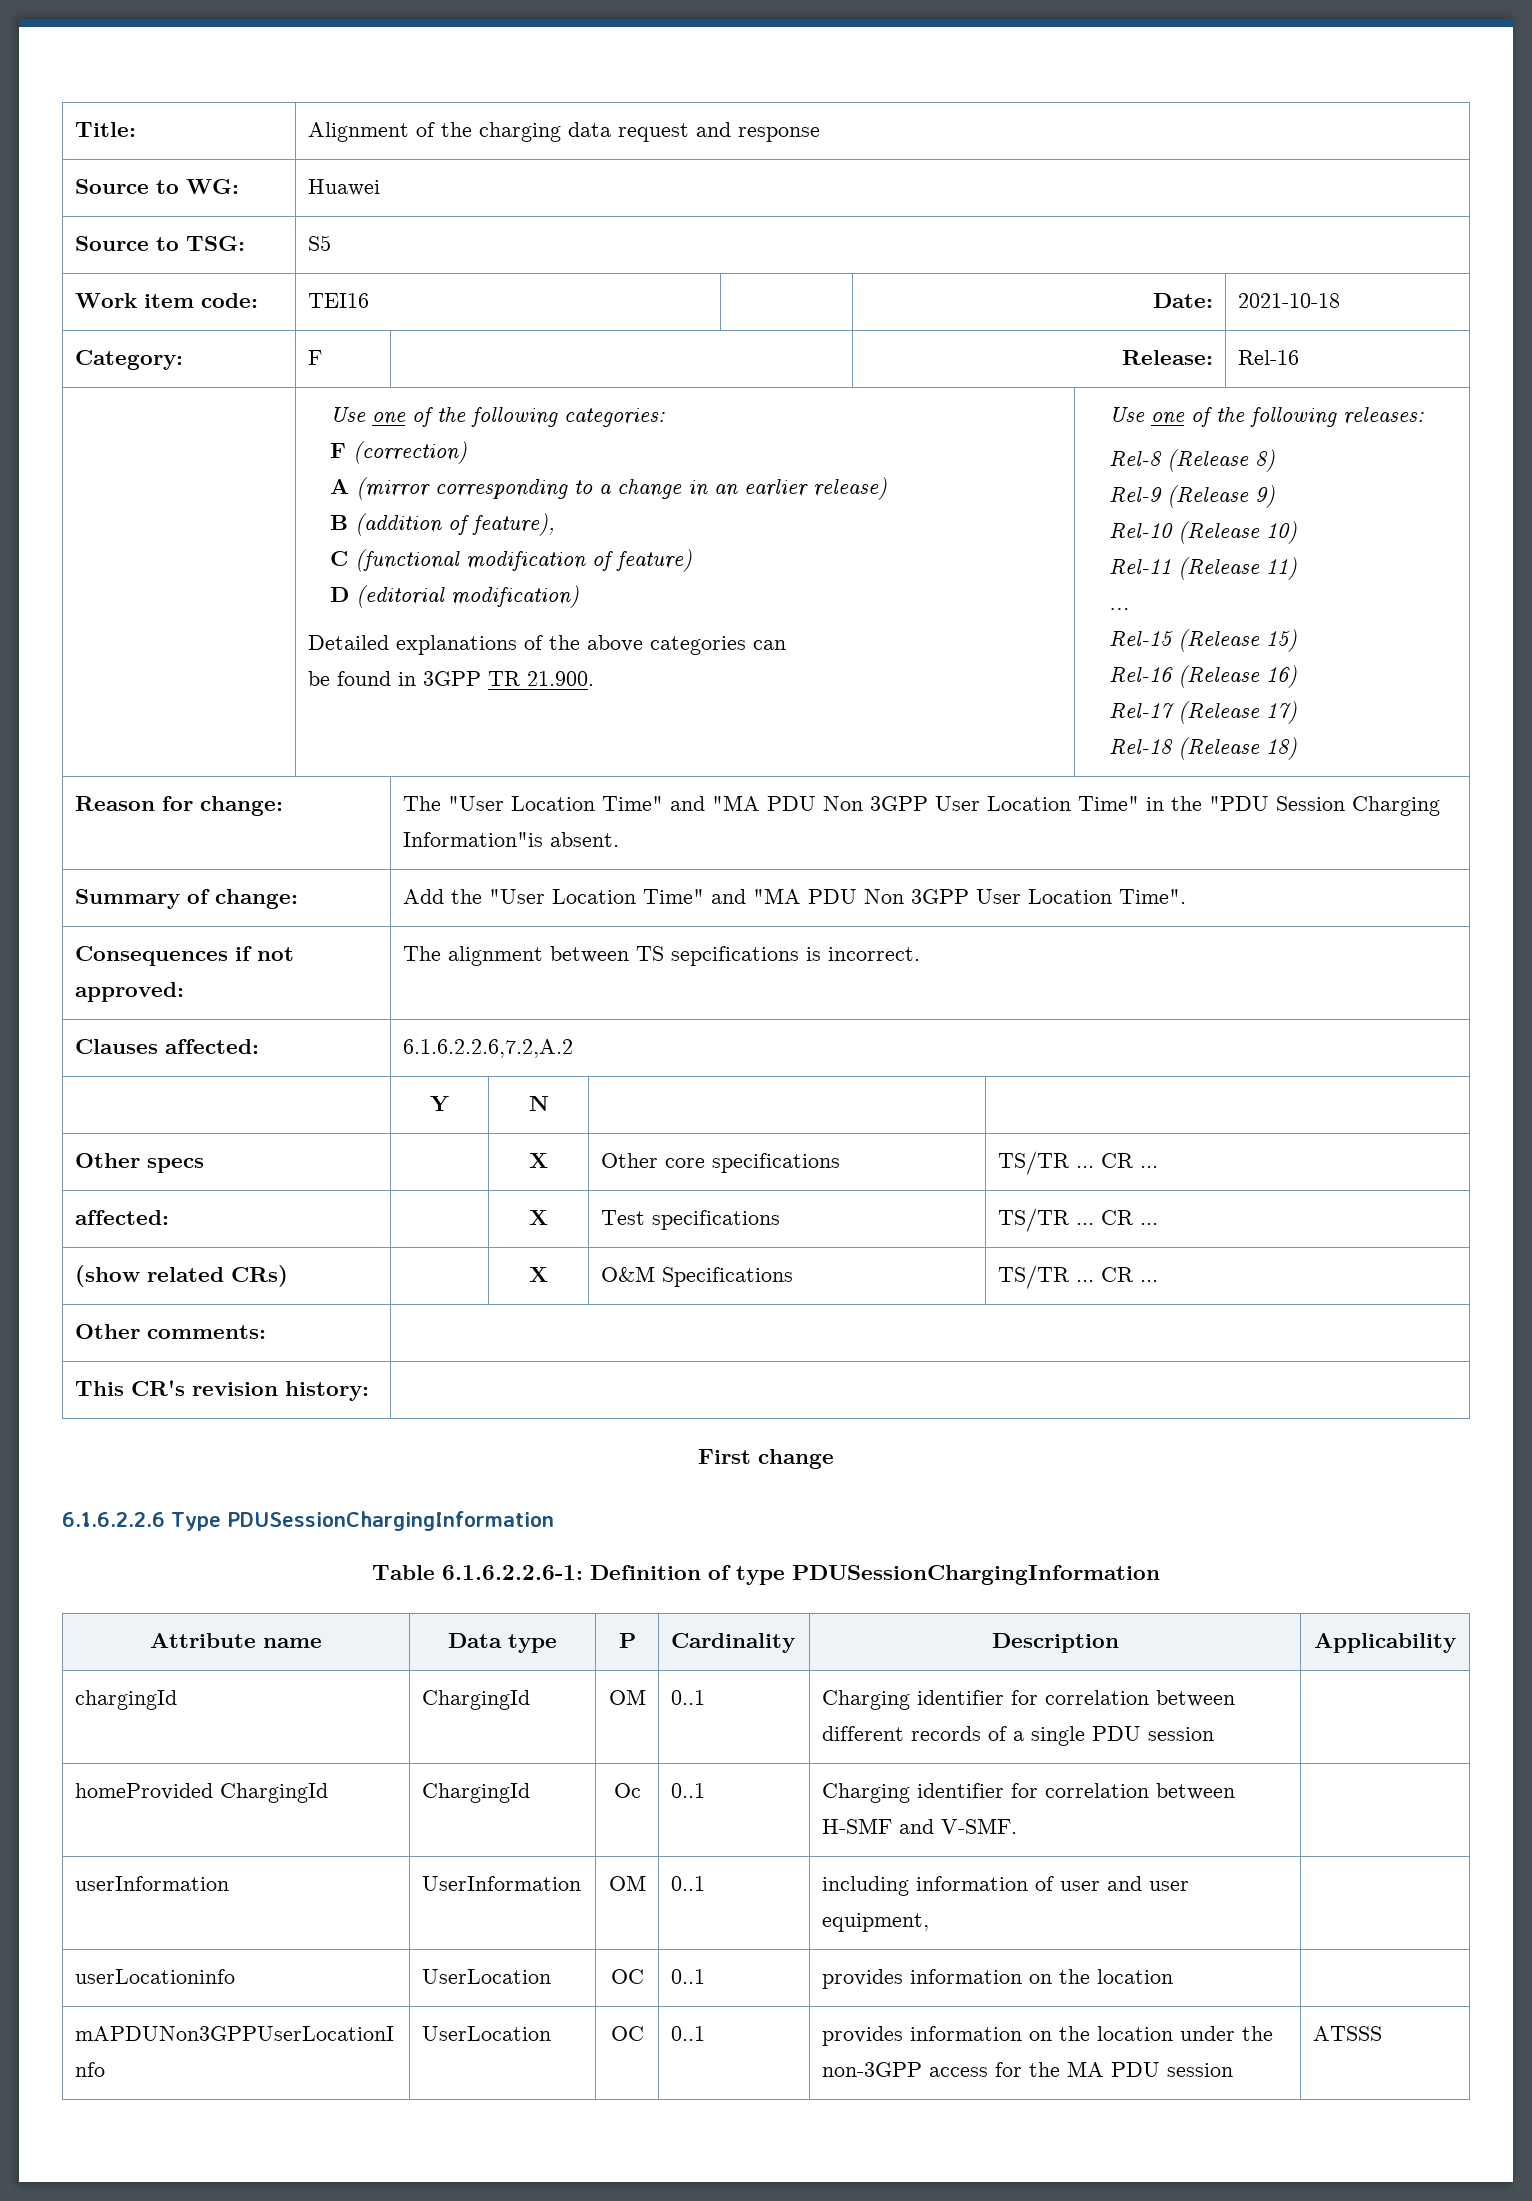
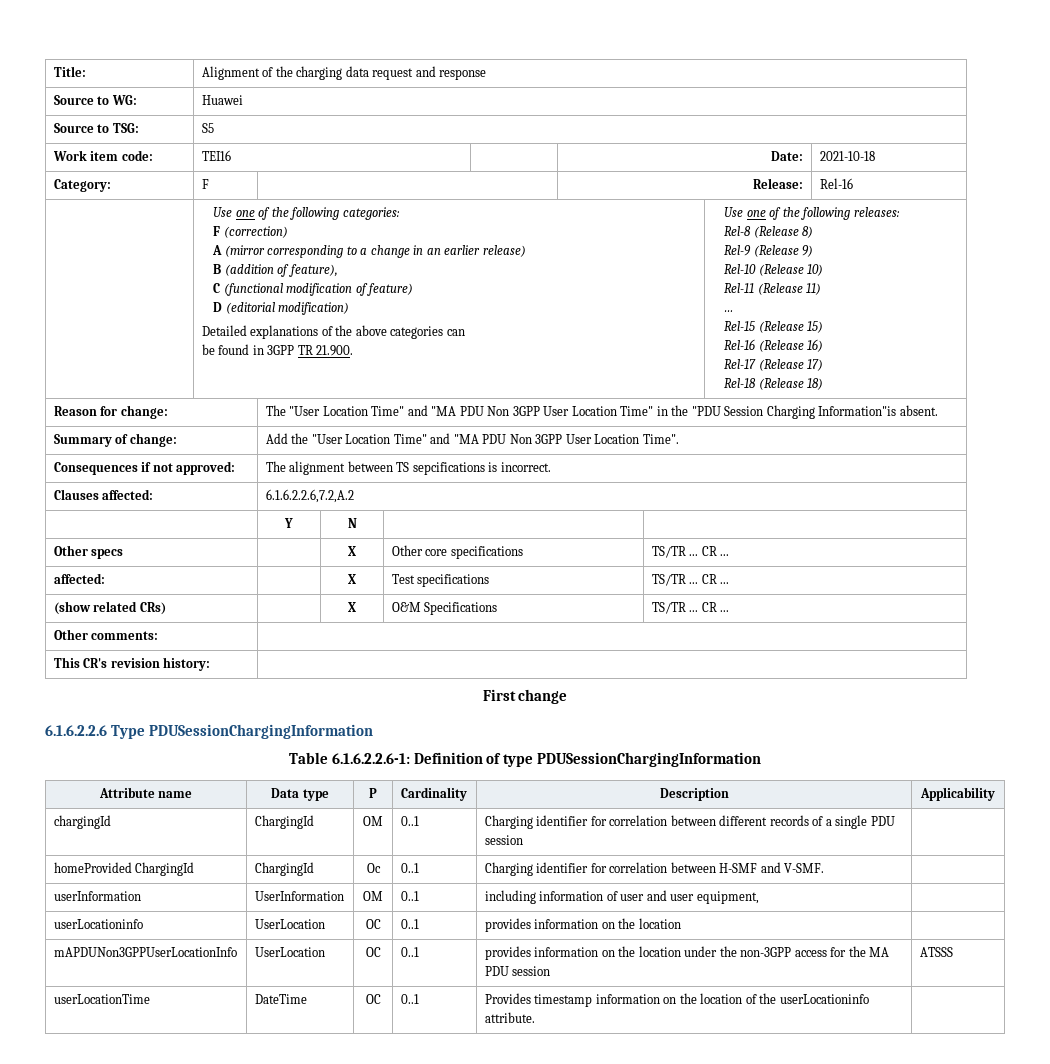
+ userLocationTime | DateTime | OC | 0..1 | Provides timestamp information on the location of the userLocationinfo attribute. |

